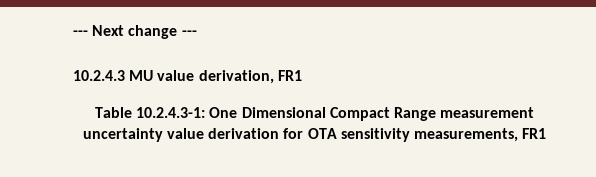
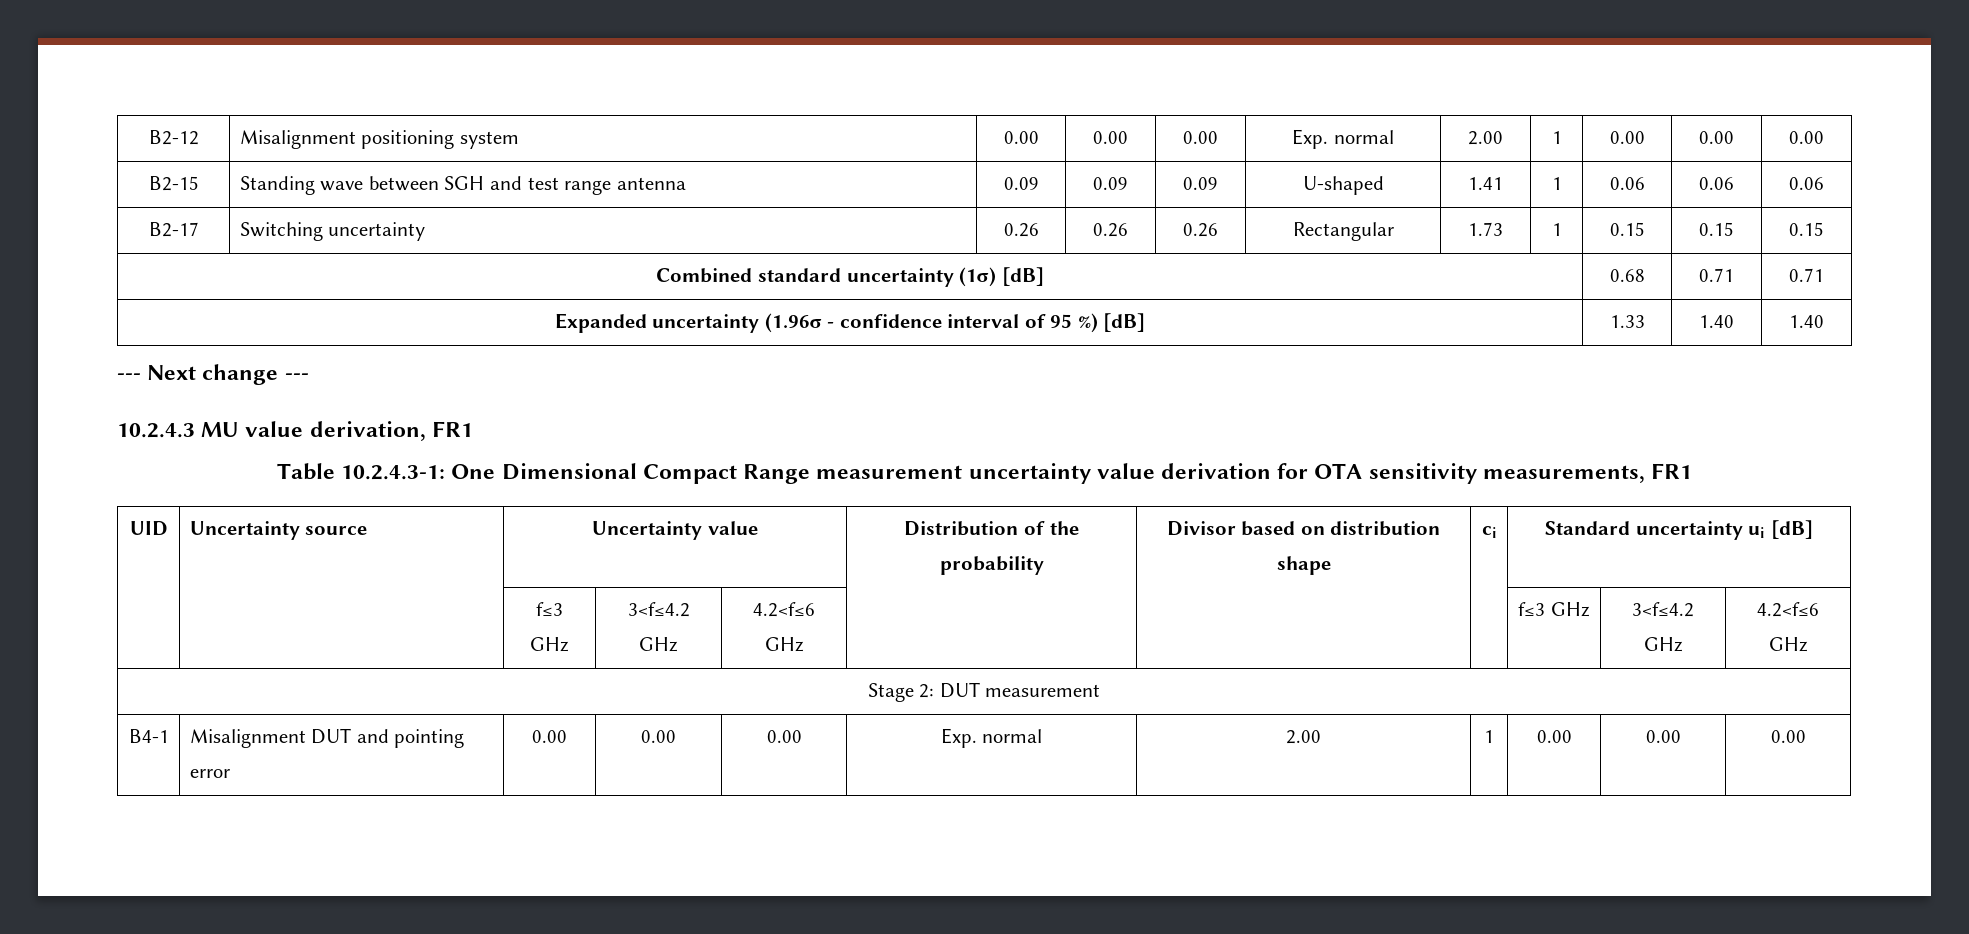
+ B2-12 | Misalignment positioning system | 0.00 | 0.00 | 0.00 | Exp. normal | 2.00 | 1 | 0.00 | 0.00 | 0.00
+ B2-15 | Standing wave between SGH and test range antenna | 0.09 | 0.09 | 0.09 | U-shaped | 1.41 | 1 | 0.06 | 0.06 | 0.06
+ B2-17 | Switching uncertainty | 0.26 | 0.26 | 0.26 | Rectangular | 1.73 | 1 | 0.15 | 0.15 | 0.15
+ Combined standard uncertainty (1σ) [dB] | 0.68 | 0.71 | 0.71
+ Expanded uncertainty (1.96σ - confidence interval of 95 %) [dB] | 1.33 | 1.40 | 1.40
+ UID | Uncertainty source | Uncertainty value | Distribution of the probability | Divisor based on distribution shape | ci | Standard uncertainty ui [dB]
+ | | f≤3 GHz | 3<f≤4.2 GHz | 4.2<f≤6 GHz | | | | f≤3 GHz | 3<f≤4.2 GHz | 4.2<f≤6 GHz
+ Stage 2: DUT measurement
+ B4-1 | Misalignment DUT and pointing error | 0.00 | 0.00 | 0.00 | Exp. normal | 2.00 | 1 | 0.00 | 0.00 | 0.00

